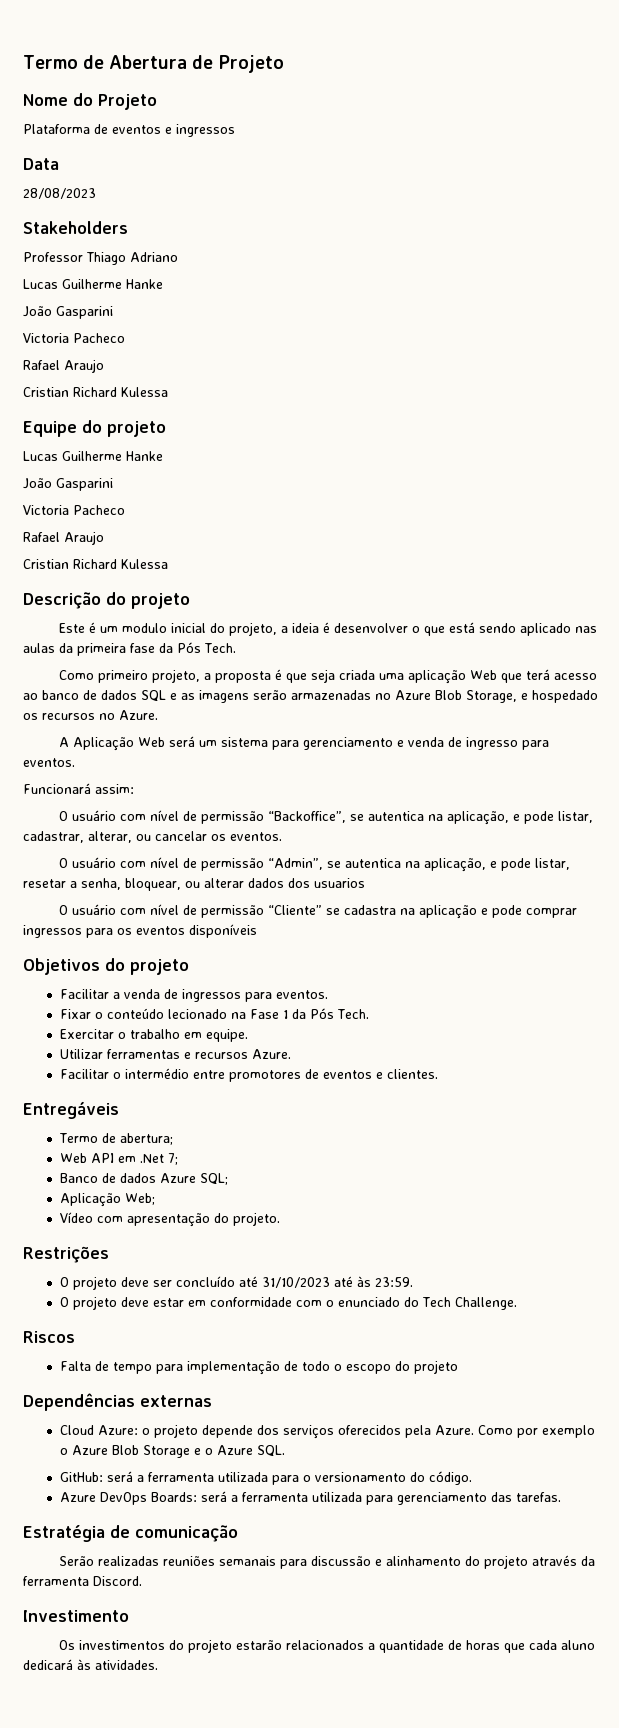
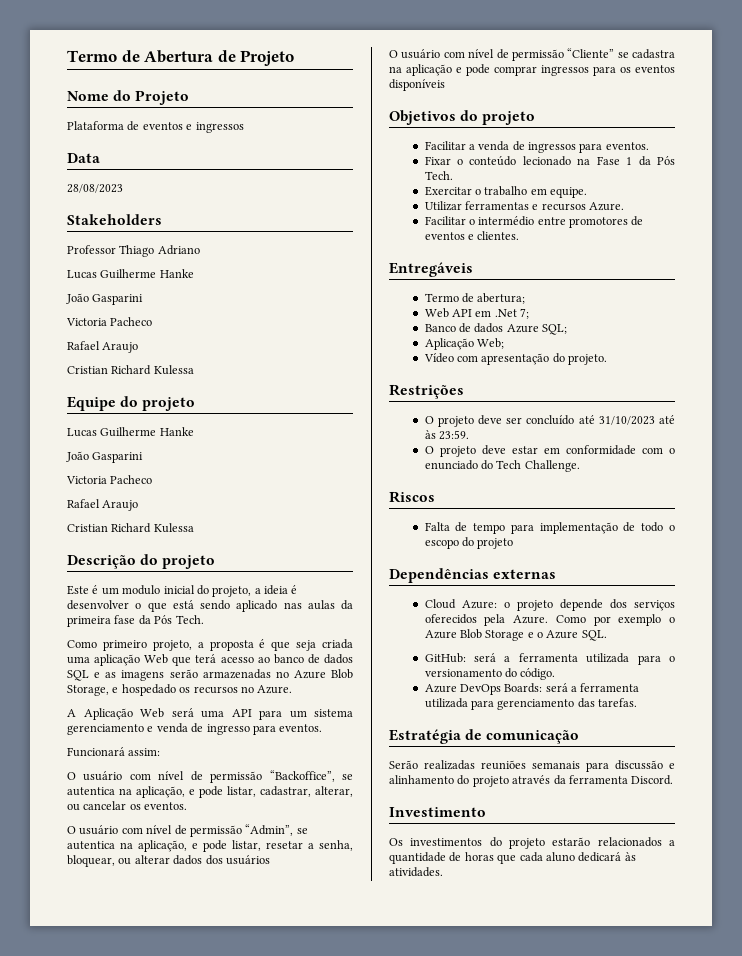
- A Aplicação Web será um sistema para gerenciamento e venda de ingresso para eventos.
+ A Aplicação Web será uma API para um sistema gerenciamento e venda de ingresso para eventos.
- O usuário com nível de permissão “Admin”, se autentica na aplicação, e pode listar, resetar a senha, bloquear, ou alterar dados dos usuarios
+ O usuário com nível de permissão “Admin”, se autentica na aplicação, e pode listar, resetar a senha, bloquear, ou alterar dados dos usuários

